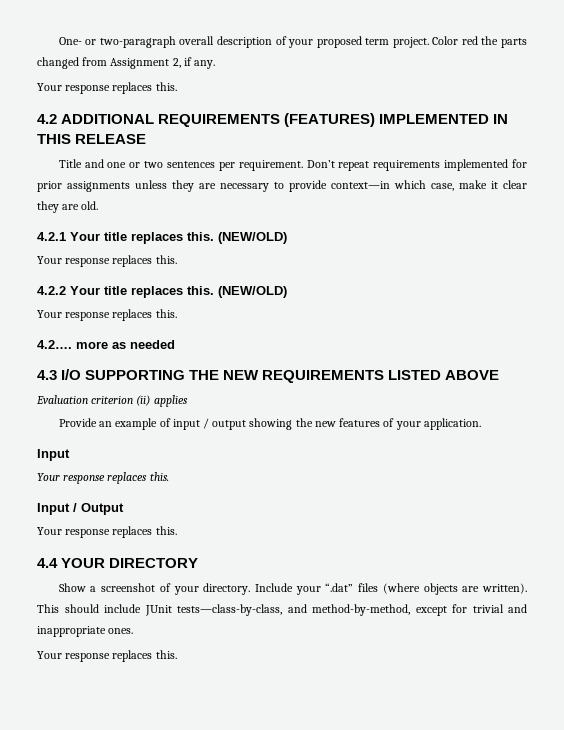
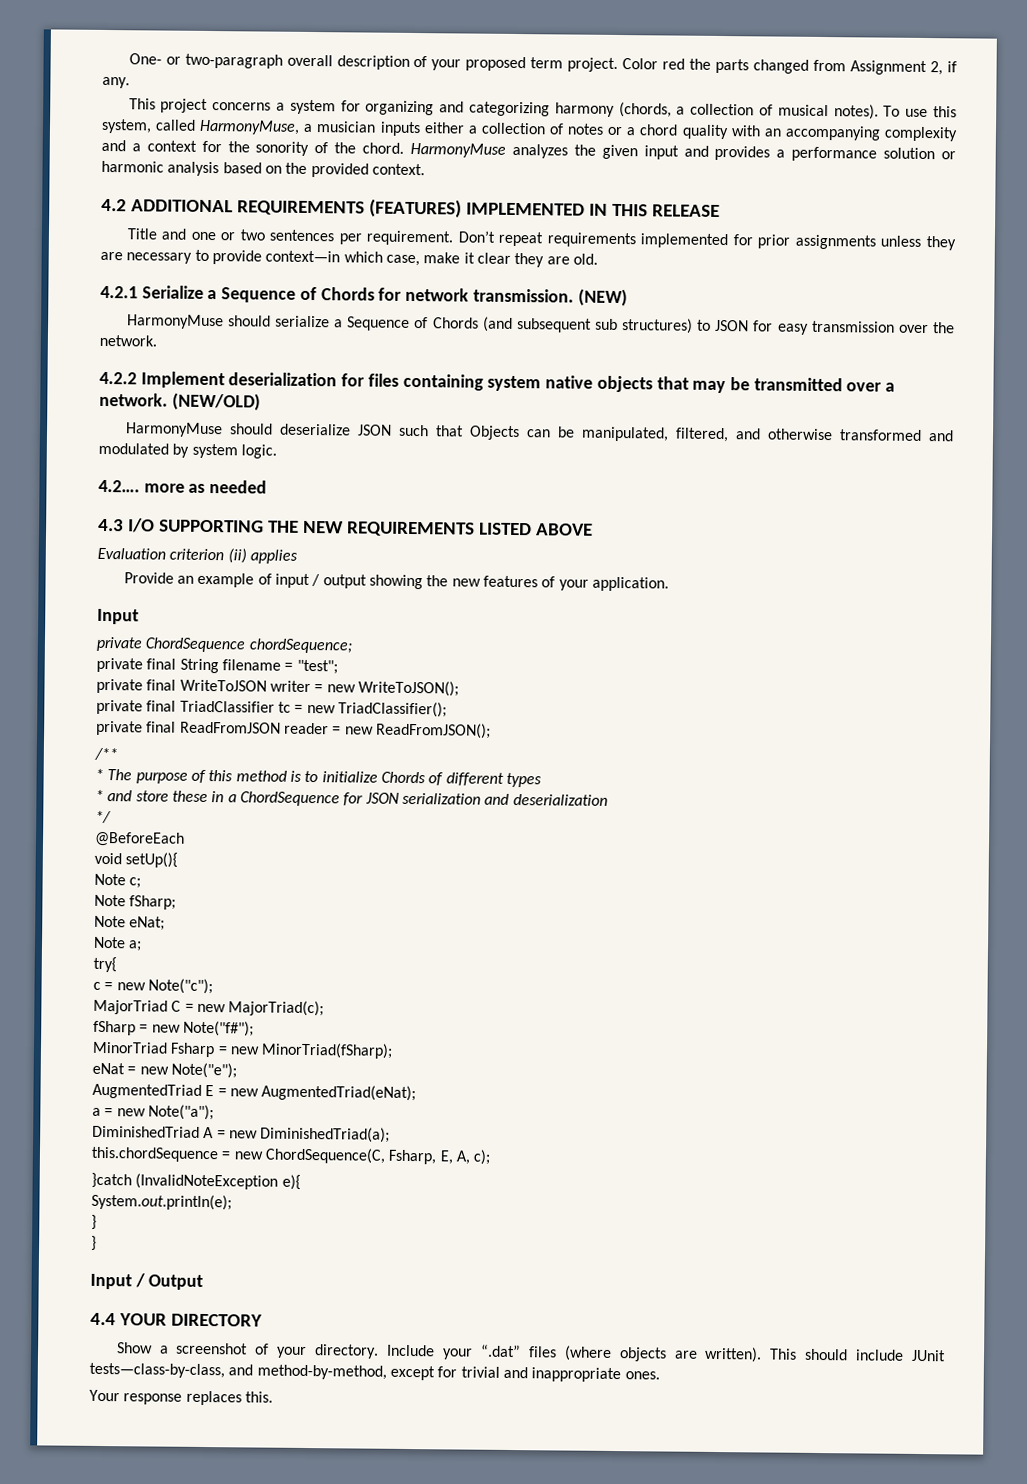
  Color red the parts changed from Assignment 2, if any.
- Your response replaces this.
+ This project concerns a system for organizing and categorizing harmony (chords, a collection of musical notes). To use this system, called HarmonyMuse, a musician inputs either a collection of notes or a chord quality with an accompanying complexity and a context for the sonority of the chord. HarmonyMuse analyzes the given input and provides a performance solution or harmonic analysis based on the provided context.
- 4.2.1 Your title replaces this. (NEW/OLD)
- Your response replaces this.
- 4.2.2 Your title replaces this. (NEW/OLD)
- Your response replaces this.
+ 4.2.1 Serialize a Sequence of Chords for network transmission. (NEW)
+ HarmonyMuse should serialize a Sequence of Chords (and subsequent sub structures) to JSON for easy transmission over the network.
+ 4.2.2 Implement deserialization for files containing system native objects that may be transmitted over a network. (NEW/OLD)
+ HarmonyMuse should deserialize JSON such that Objects can be manipulated, filtered, and otherwise transformed and modulated by system logic.
  Provide an example of input / output showing the new features of your application.
  Input
- Your response replaces this.
+ private ChordSequence chordSequence;
+ private final String filename = "test";
+ private final WriteToJSON writer = new WriteToJSON();
+ private final TriadClassifier tc = new TriadClassifier();
+ private final ReadFromJSON reader = new ReadFromJSON();
+ /**
+ * The purpose of this method is to initialize Chords of different types
+ * and store these in a ChordSequence for JSON serialization and deserialization
+ */
+ @BeforeEach
+ void setUp(){
+ Note c;
+ Note fSharp;
+ Note eNat;
+ Note a;
+ try{
+ c = new Note("c");
+ MajorTriad C = new MajorTriad(c);
+ fSharp = new Note("f#");
+ MinorTriad Fsharp = new MinorTriad(fSharp);
+ eNat = new Note("e");
+ AugmentedTriad E = new AugmentedTriad(eNat);
+ a = new Note("a");
+ DiminishedTriad A = new DiminishedTriad(a);
+ this.chordSequence = new ChordSequence(C, Fsharp, E, A, c);
+ }catch (InvalidNoteException e){
+ System.out.println(e);
+ }
+ }
  Input / Output
- Your response replaces this.

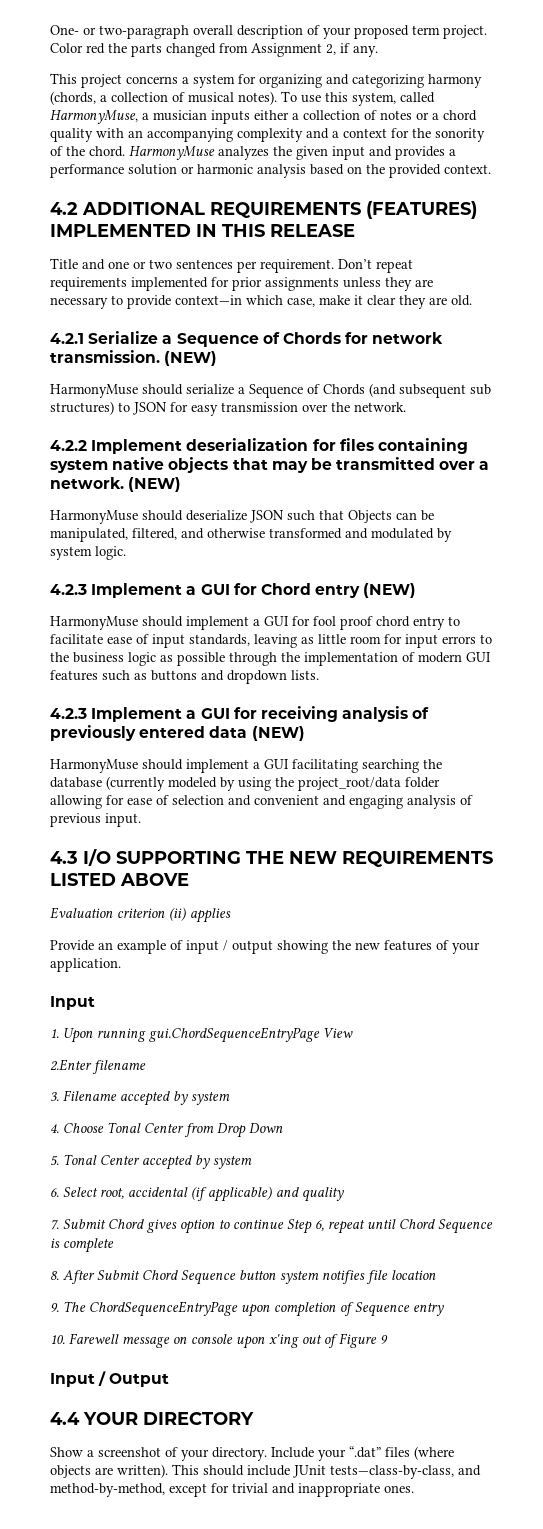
- 4.2.2 Implement deserialization for files containing system native objects that may be transmitted over a network. (NEW/OLD)
+ 4.2.2 Implement deserialization for files containing system native objects that may be transmitted over a network. (NEW)
- 4.2…. more as needed
+ 4.2.3 Implement a GUI for Chord entry (NEW)
+ HarmonyMuse should implement a GUI for fool proof chord entry to facilitate ease of input standards, leaving as little room for input errors to the business logic as possible through the implementation of modern GUI features such as buttons and dropdown lists.
+ 4.2.3 Implement a GUI for receiving analysis of previously entered data (NEW)
+ HarmonyMuse should implement a GUI facilitating searching the database (currently modeled by using the project_root/data folder allowing for ease of selection and convenient and engaging analysis of previous input.
- private ChordSequence chordSequence;
- private final String filename = "test";
- private final WriteToJSON writer = new WriteToJSON();
- private final TriadClassifier tc = new TriadClassifier();
- private final ReadFromJSON reader = new ReadFromJSON();
- /**
- * The purpose of this method is to initialize Chords of different types
- * and store these in a ChordSequence for JSON serialization and deserialization
- */
- @BeforeEach
- void setUp(){
- Note c;
- Note fSharp;
- Note eNat;
- Note a;
- try{
- c = new Note("c");
- MajorTriad C = new MajorTriad(c);
- fSharp = new Note("f#");
- MinorTriad Fsharp = new MinorTriad(fSharp);
- eNat = new Note("e");
- AugmentedTriad E = new AugmentedTriad(eNat);
- a = new Note("a");
- DiminishedTriad A = new DiminishedTriad(a);
- this.chordSequence = new ChordSequence(C, Fsharp, E, A, c);
- }catch (InvalidNoteException e){
- System.out.println(e);
- }
- }
+ 1. Upon running gui.ChordSequenceEntryPage View
+ 2.Enter filename
+ 3. Filename accepted by system
+ 4. Choose Tonal Center from Drop Down
+ 5. Tonal Center accepted by system
+ 6. Select root, accidental (if applicable) and quality
+ 7. Submit Chord gives option to continue Step 6, repeat until Chord Sequence is complete
+ 8. After Submit Chord Sequence button system notifies file location
+ 9. The ChordSequenceEntryPage upon completion of Sequence entry
+ 10. Farewell message on console upon x'ing out of Figure 9
- Your response replaces this.

